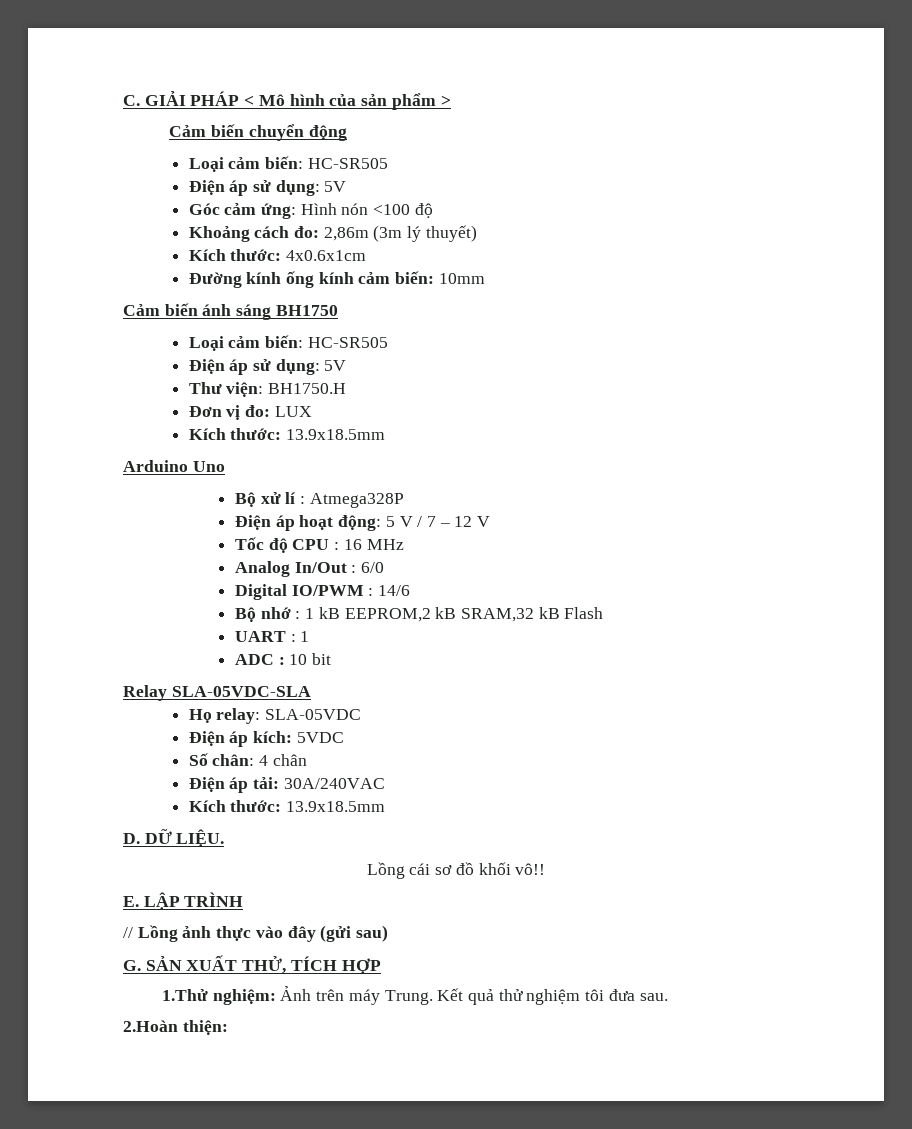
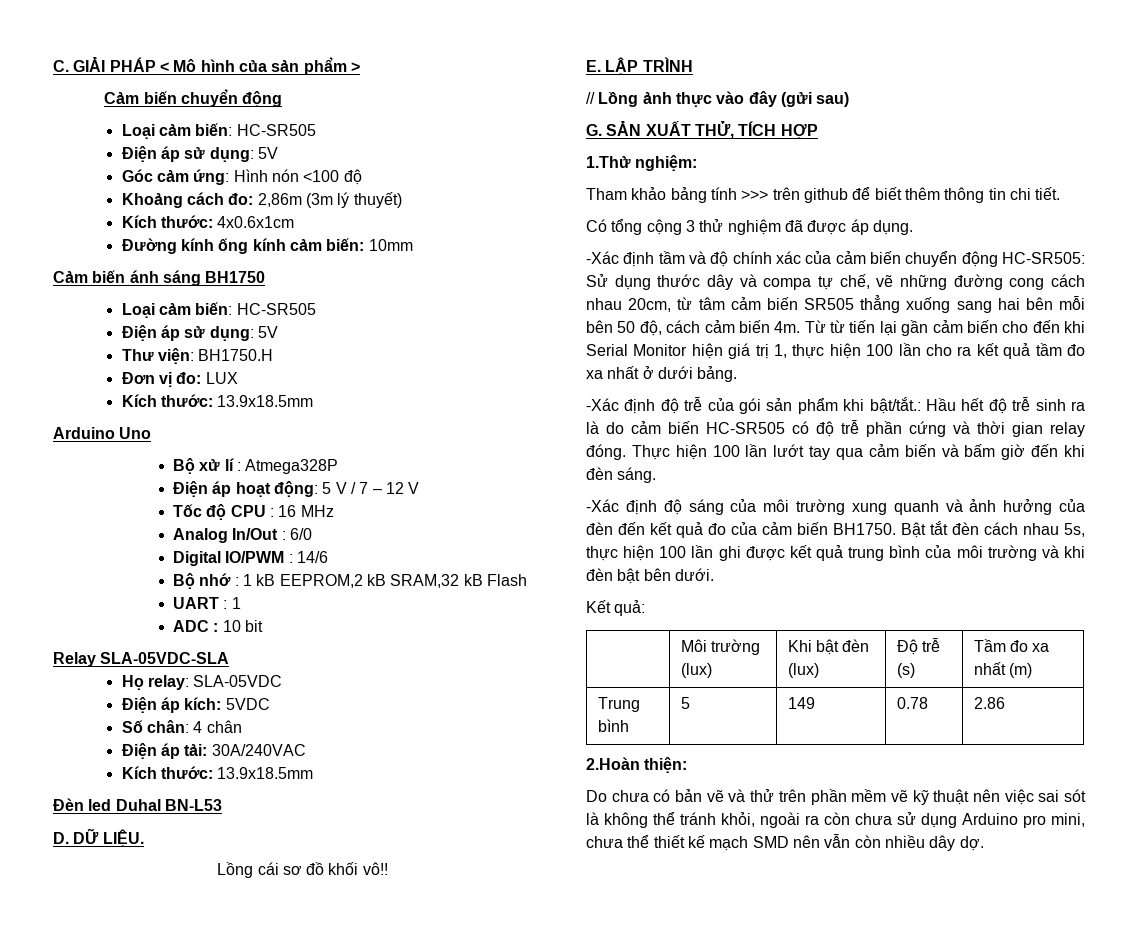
+ Đèn led Duhal BN-L53
- 1.Thử nghiệm: Ảnh trên máy Trung. Kết quả thử nghiệm tôi đưa sau.
+ 1.Thử nghiệm:
+ Tham khảo bảng tính >>> trên github để biết thêm thông tin chi tiết.
+ Có tổng cộng 3 thử nghiệm đã được áp dụng.
+ -Xác định tầm và độ chính xác của cảm biến chuyển động HC-SR505: Sử dụng thước dây và compa tự chế, vẽ những đường cong cách nhau 20cm, từ tâm cảm biến SR505 thẳng xuống sang hai bên mỗi bên 50 độ, cách cảm biến 4m. Từ từ tiến lại gần cảm biến cho đến khi Serial Monitor hiện giá trị 1, thực hiện 100 lần cho ra kết quả tầm đo xa nhất ở dưới bảng.
+ -Xác định độ trễ của gói sản phẩm khi bật/tắt.: Hầu hết độ trễ sinh ra là do cảm biến HC-SR505 có độ trễ phần cứng và thời gian relay đóng. Thực hiện 100 lần lướt tay qua cảm biến và bấm giờ đến khi đèn sáng.
+ -Xác định độ sáng của môi trường xung quanh và ảnh hưởng của đèn đến kết quả đo của cảm biến BH1750. Bật tắt đèn cách nhau 5s, thực hiện 100 lần ghi được kết quả trung bình của môi trường và khi đèn bật bên dưới.
+ Kết quả:
+ | Môi trường (lux) | Khi bật đèn (lux) | Độ trễ (s) | Tầm đo xa nhất (m)
+ Trung bình | 5 | 149 | 0.78 | 2.86
  2.Hoàn thiện:
+ Do chưa có bản vẽ và thử trên phần mềm vẽ kỹ thuật nên việc sai sót là không thể tránh khỏi, ngoài ra còn chưa sử dụng Arduino pro mini, chưa thể thiết kế mạch SMD nên vẫn còn nhiều dây dợ.

